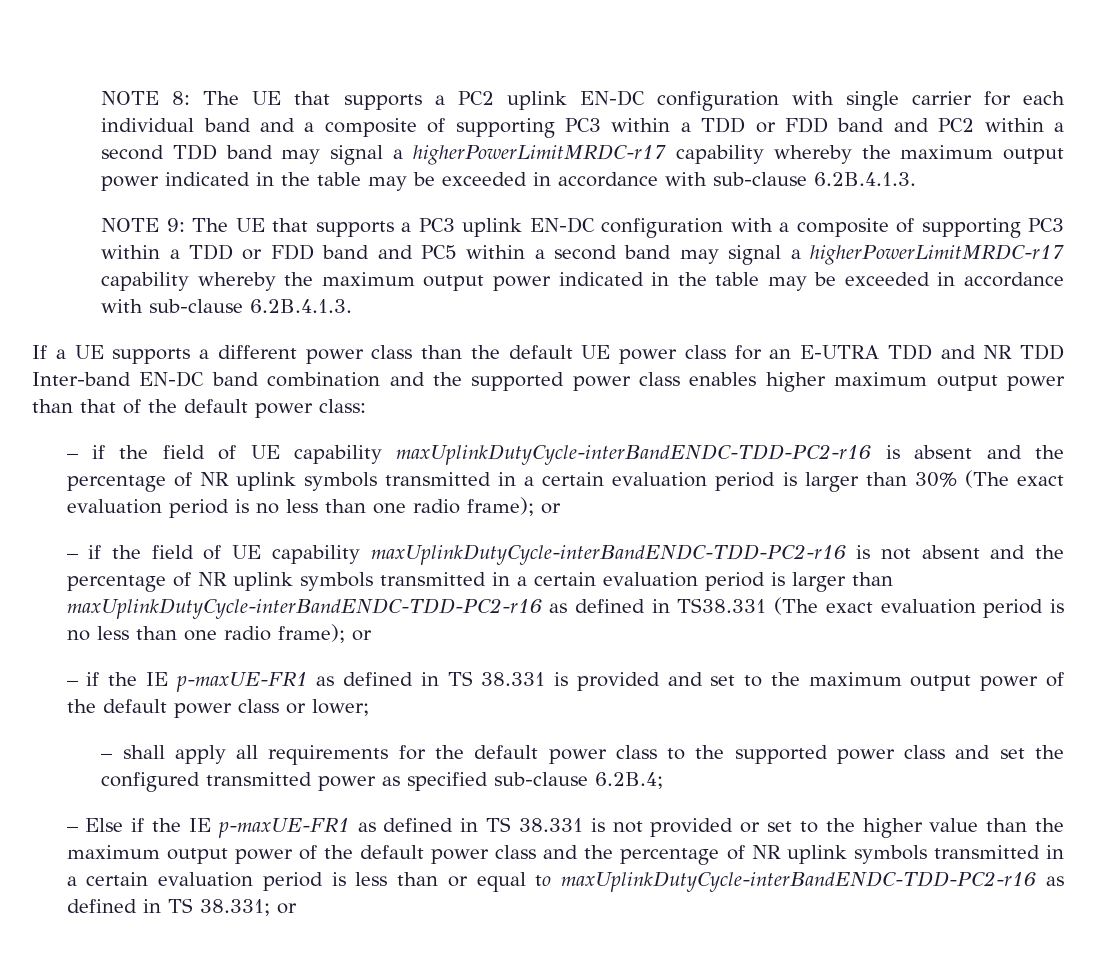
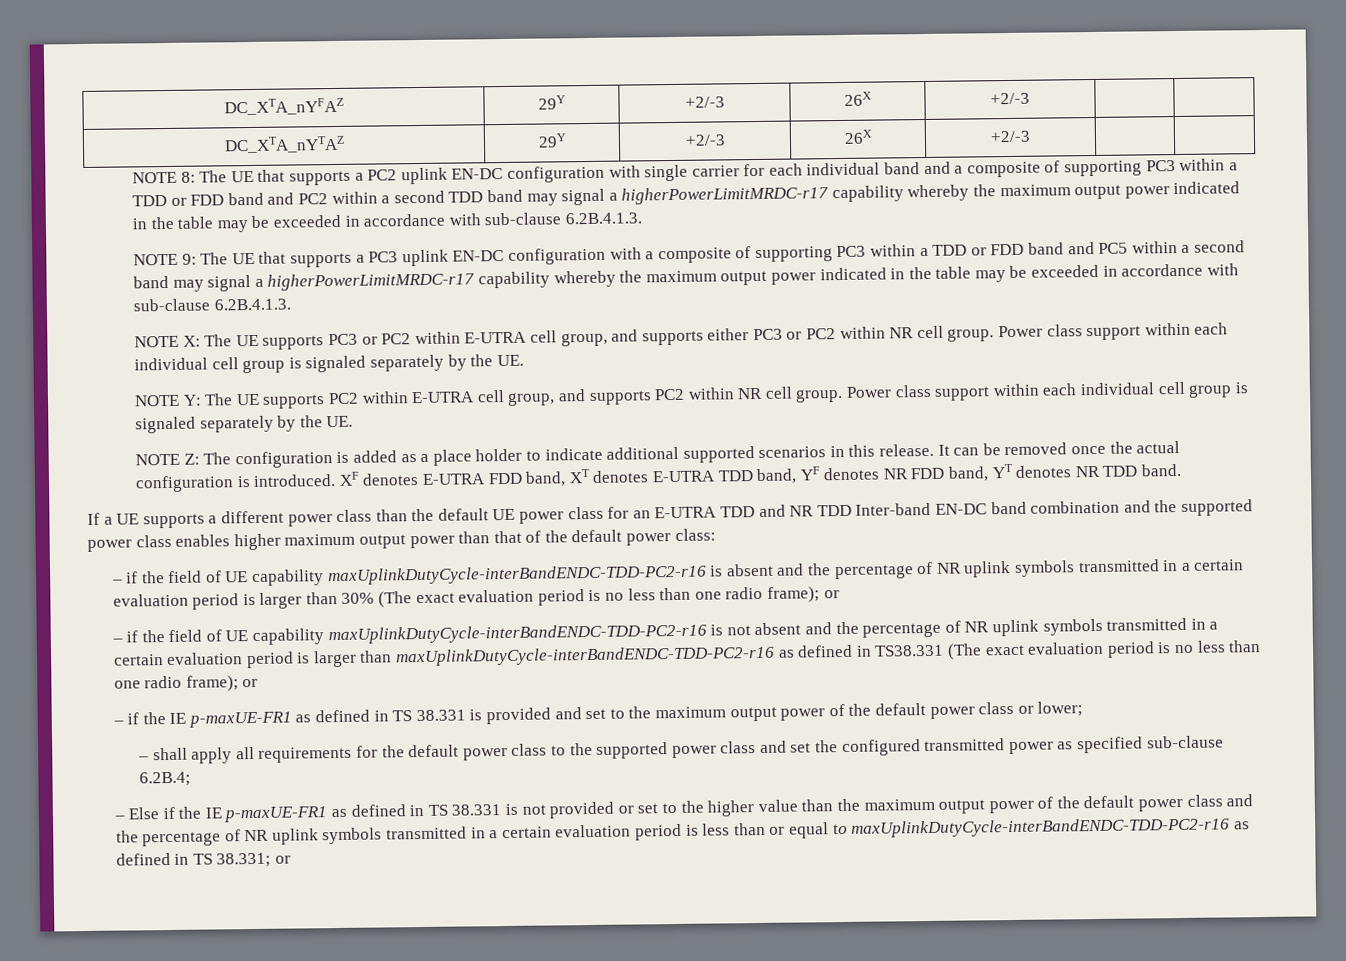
+ DC_XTA_nYFAZ | 29Y | +2/-3 | 26X | +2/-3 | |
+ DC_XTA_nYTAZ | 29Y | +2/-3 | 26X | +2/-3 | |
+ NOTE X: The UE supports PC3 or PC2 within E-UTRA cell group, and supports either PC3 or PC2 within NR cell group. Power class support within each individual cell group is signaled separately by the UE.
+ NOTE Y: The UE supports PC2 within E-UTRA cell group, and supports PC2 within NR cell group. Power class support within each individual cell group is signaled separately by the UE.
+ NOTE Z: The configuration is added as a place holder to indicate additional supported scenarios in this release. It can be removed once the actual configuration is introduced. XF denotes E-UTRA FDD band, XT denotes E-UTRA TDD band, YF denotes NR FDD band, YT denotes NR TDD band.

